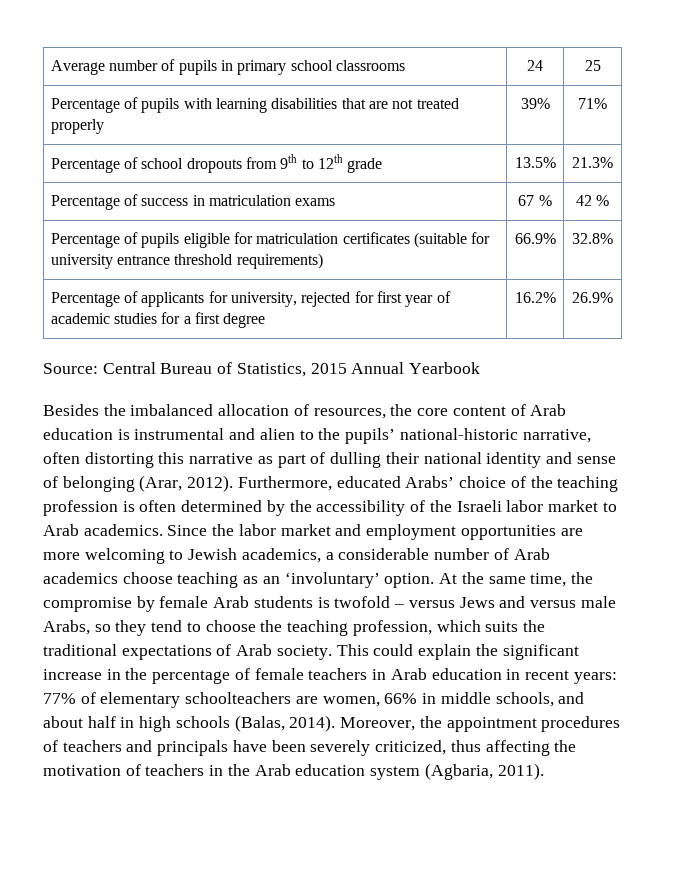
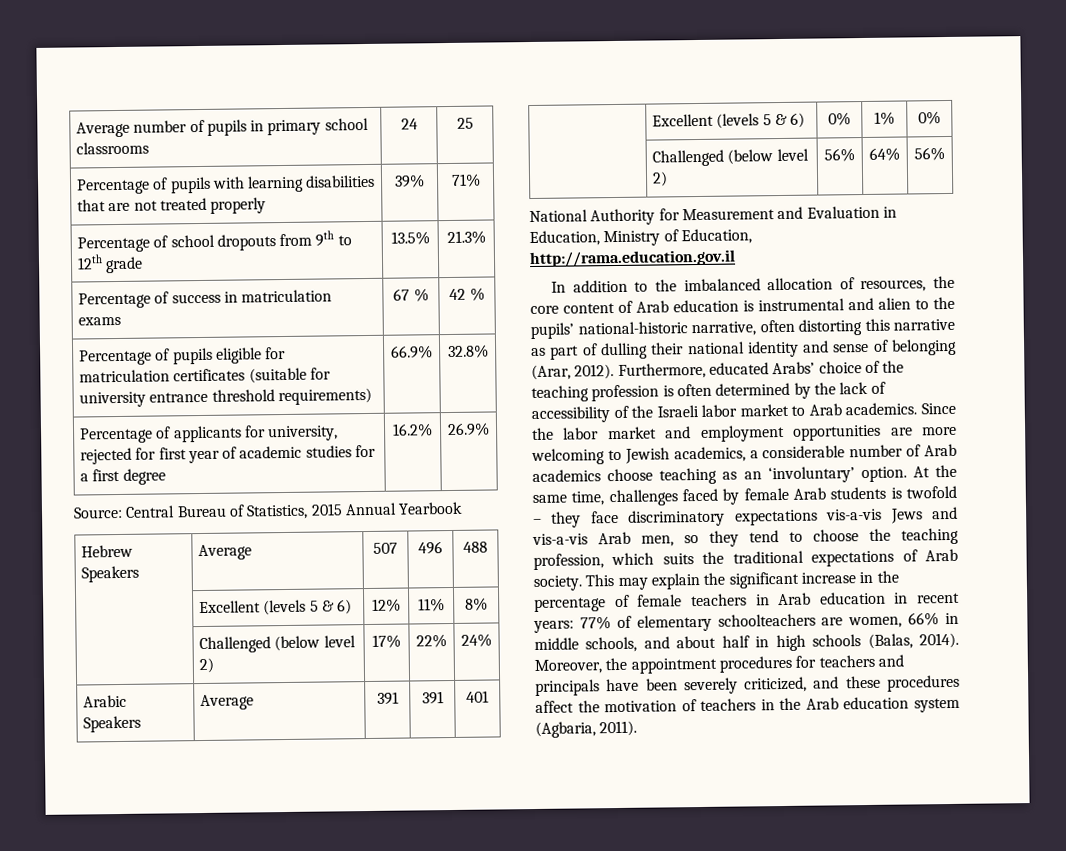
- Besides the imbalanced allocation of resources, the core content of Arab education is instrumental and alien to the pupils’ national-historic narrative, often distorting this narrative as part of dulling their national identity and sense of belonging (Arar, 2012).
+ Hebrew Speakers | Average | 507 | 496 | 488
+ | Excellent (levels 5 & 6) | 12% | 11% | 8%
+ | Challenged (below level 2) | 17% | 22% | 24%
+ Arabic Speakers | Average | 391 | 391 | 401
+ | Excellent (levels 5 & 6) | 0% | 1% | 0%
+ | Challenged (below level 2) | 56% | 64% | 56%
+ National Authority for Measurement and Evaluation in Education, Ministry of Education, http://rama.education.gov.il
+ In addition to the imbalanced allocation of resources, the core content of Arab education is instrumental and alien to the pupils’ national-historic narrative, often distorting this narrative as part of dulling their national identity and sense of belonging (Arar, 2012).
- Furthermore, educated Arabs’ choice of the teaching profession is often determined by the accessibility of the Israeli labor market to Arab academics.
+ Furthermore, educated Arabs’ choice of the teaching profession is often determined by the lack of accessibility of the Israeli labor market to Arab academics.
- At the same time, the compromise by female Arab students is twofold – versus Jews and versus male Arabs, so they tend to choose the teaching profession, which suits the traditional expectations of Arab society.
+ At the same time, challenges faced by female Arab students is twofold – they face discriminatory expectations vis-a-vis Jews and vis-a-vis Arab men, so they tend to choose the teaching profession, which suits the traditional expectations of Arab society.
- This could explain the significant increase in the percentage of female teachers in Arab education in recent years: 77% of elementary schoolteachers are women, 66% in middle schools, and about half in high schools (Balas, 2014).
+ This may explain the significant increase in the percentage of female teachers in Arab education in recent years: 77% of elementary schoolteachers are women, 66% in middle schools, and about half in high schools (Balas, 2014).
- Moreover, the appointment procedures of teachers and principals have been severely criticized, thus affecting the motivation of teachers in the Arab education system (Agbaria, 2011).
+ Moreover, the appointment procedures for teachers and principals have been severely criticized, and these procedures affect the motivation of teachers in the Arab education system (Agbaria, 2011).

